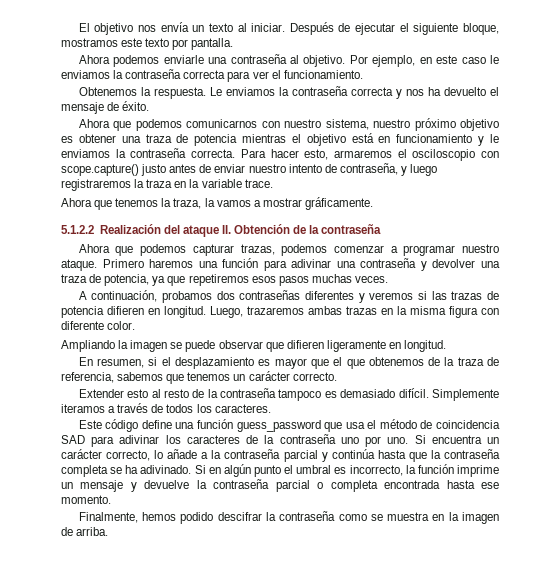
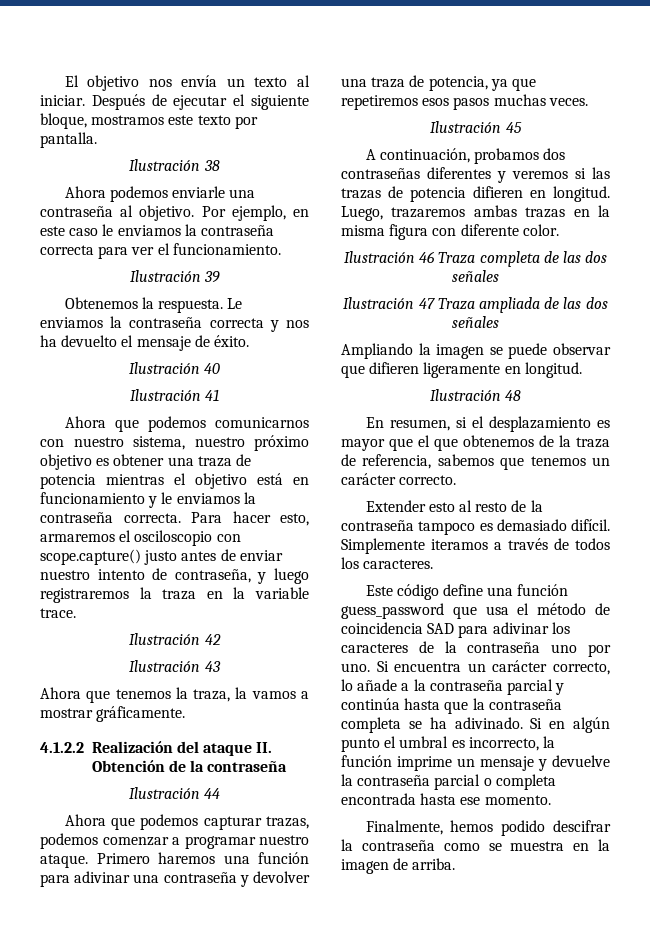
+ Ilustración 38
+ Ilustración 39
+ Ilustración 40
+ Ilustración 41
+ Ilustración 42
+ Ilustración 43
- 5.1.2.2 Realización del ataque II. Obtención de la contraseña
+ 4.1.2.2 Realización del ataque II. Obtención de la contraseña
+ Ilustración 44
+ Ilustración 45
+ Ilustración 46 Traza completa de las dos señales
+ Ilustración 47 Traza ampliada de las dos señales
+ Ilustración 48

